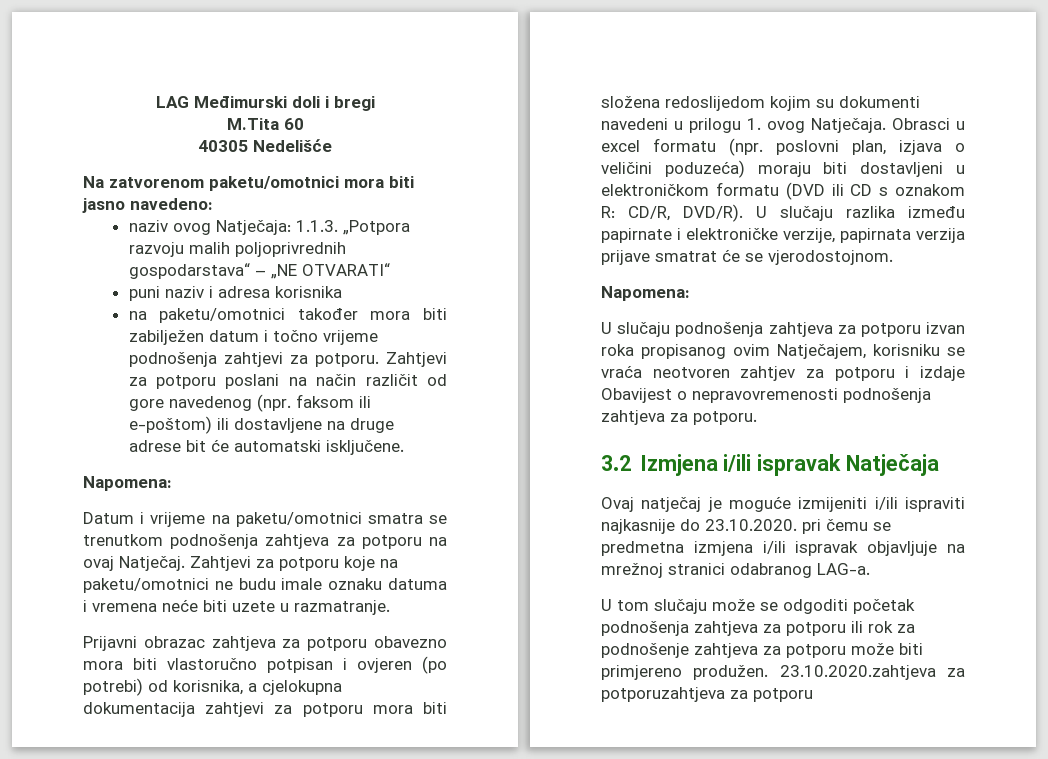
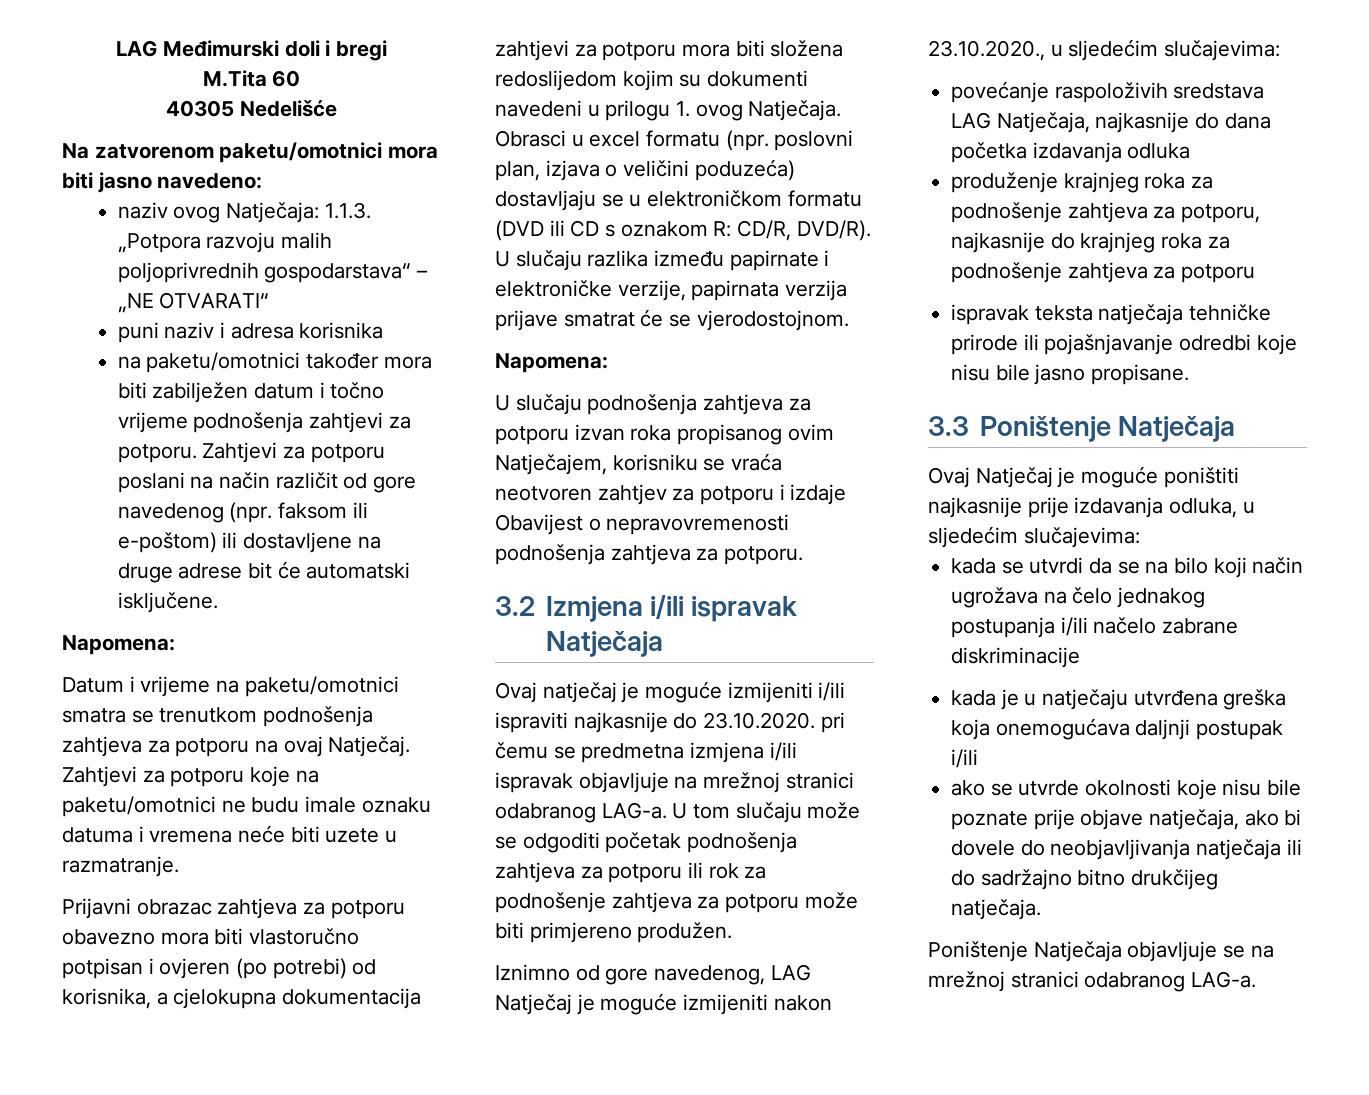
- Obrasci u excel formatu (npr. poslovni plan, izjava o veličini poduzeća) moraju biti dostavljeni u elektroničkom formatu (DVD ili CD s oznakom R: CD/R, DVD/R).
+ Obrasci u excel formatu (npr. poslovni plan, izjava o veličini poduzeća) dostavljaju se u elektroničkom formatu (DVD ili CD s oznakom R: CD/R, DVD/R).
- Ovaj natječaj je moguće izmijeniti i/ili ispraviti najkasnije do 23.10.2020. pri čemu se predmetna izmjena i/ili ispravak objavljuje na mrežnoj stranici odabranog LAG-a.
- U tom slučaju može se odgoditi početak podnošenja zahtjeva za potporu ili rok za podnošenje zahtjeva za potporu može biti primjereno produžen. 23.10.2020.zahtjeva za potporuzahtjeva za potporu
+ Ovaj natječaj je moguće izmijeniti i/ili ispraviti najkasnije do 23.10.2020. pri čemu se predmetna izmjena i/ili ispravak objavljuje na mrežnoj stranici odabranog LAG-a. U tom slučaju može se odgoditi početak podnošenja zahtjeva za potporu ili rok za podnošenje zahtjeva za potporu može biti primjereno produžen.
+ Iznimno od gore navedenog, LAG Natječaj je moguće izmijeniti nakon 23.10.2020., u sljedećim slučajevima:
+ povećanje raspoloživih sredstava LAG Natječaja, najkasnije do dana početka izdavanja odluka
+ produženje krajnjeg roka za podnošenje zahtjeva za potporu, najkasnije do krajnjeg roka za podnošenje zahtjeva za potporu
+ ispravak teksta natječaja tehničke prirode ili pojašnjavanje odredbi koje nisu bile jasno propisane.
+ 3.3 Poništenje Natječaja
+ Ovaj Natječaj je moguće poništiti najkasnije prije izdavanja odluka, u sljedećim slučajevima:
+ kada se utvrdi da se na bilo koji način ugrožava na čelo jednakog postupanja i/ili načelo zabrane diskriminacije
+ kada je u natječaju utvrđena greška koja onemogućava daljnji postupak i/ili
+ ako se utvrde okolnosti koje nisu bile poznate prije objave natječaja, ako bi dovele do neobjavljivanja natječaja ili do sadržajno bitno drukčijeg natječaja.
+ Poništenje Natječaja objavljuje se na mrežnoj stranici odabranog LAG-a.

